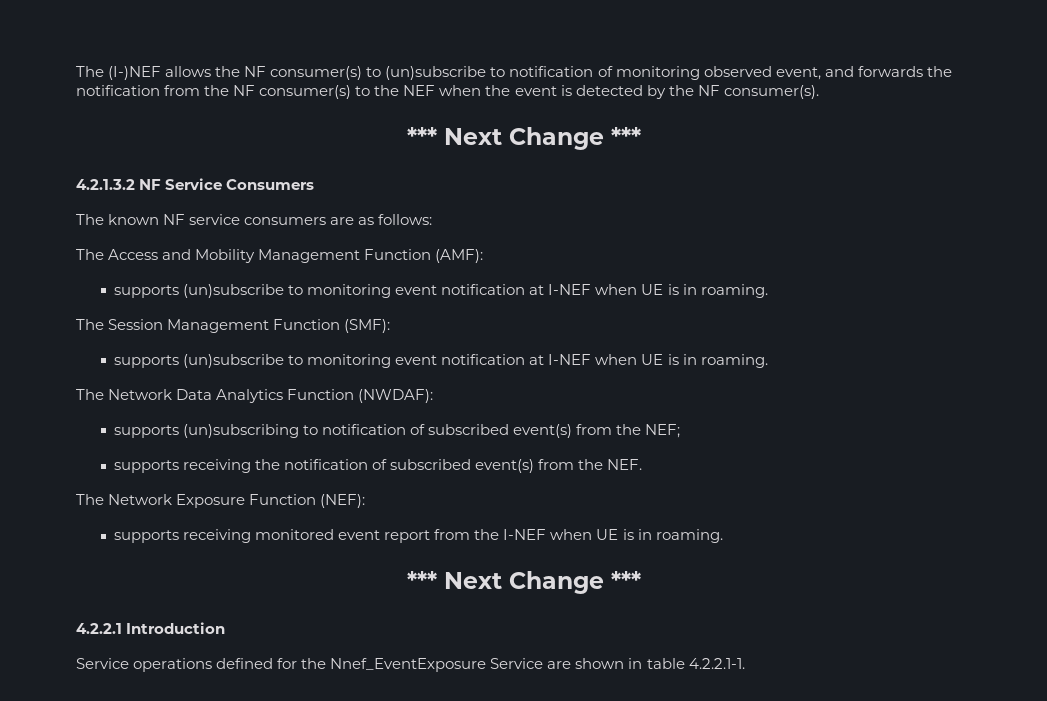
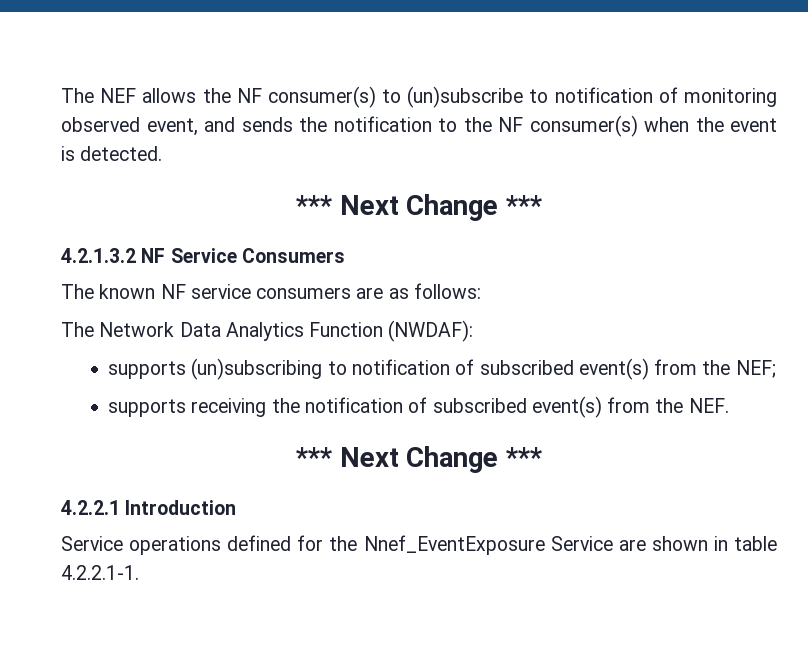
- The (I-)NEF allows the NF consumer(s) to (un)subscribe to notification of monitoring observed event, and forwards the notification from the NF consumer(s) to the NEF when the event is detected by the NF consumer(s).
+ The NEF allows the NF consumer(s) to (un)subscribe to notification of monitoring observed event, and sends the notification to the NF consumer(s) when the event is detected.
- The Access and Mobility Management Function (AMF):
- supports (un)subscribe to monitoring event notification at I-NEF when UE is in roaming.
- The Session Management Function (SMF):
- supports (un)subscribe to monitoring event notification at I-NEF when UE is in roaming.
- The Network Exposure Function (NEF):
- supports receiving monitored event report from the I-NEF when UE is in roaming.

